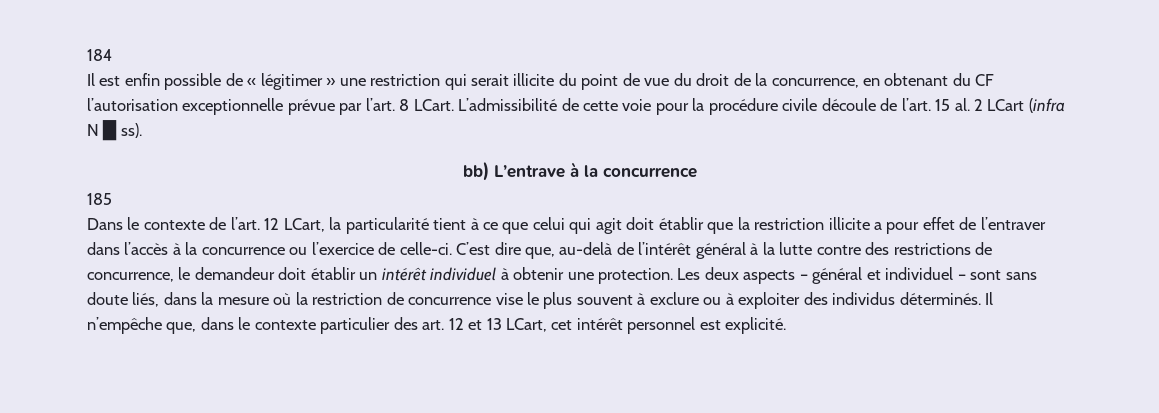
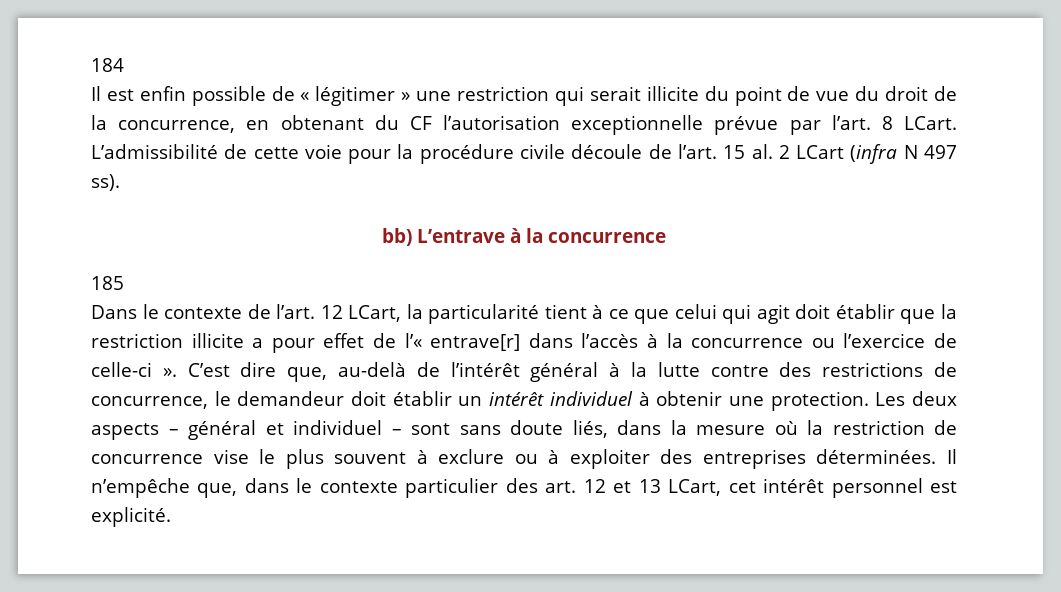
- 15 al. 2 LCart (infra N █ ss).
+ 15 al. 2 LCart (infra N 497 ss).
- 12 LCart, la particularité tient à ce que celui qui agit doit établir que la restriction illicite a pour effet de l’entraver dans l’accès à la concurrence ou l’exercice de celle-ci.
+ 12 LCart, la particularité tient à ce que celui qui agit doit établir que la restriction illicite a pour effet de l’« entrave[r] dans l’accès à la concurrence ou l’exercice de celle-ci ».
- Les deux aspects – général et individuel – sont sans doute liés, dans la mesure où la restriction de concurrence vise le plus souvent à exclure ou à exploiter des individus déterminés.
+ Les deux aspects – général et individuel – sont sans doute liés, dans la mesure où la restriction de concurrence vise le plus souvent à exclure ou à exploiter des entreprises déterminées.

